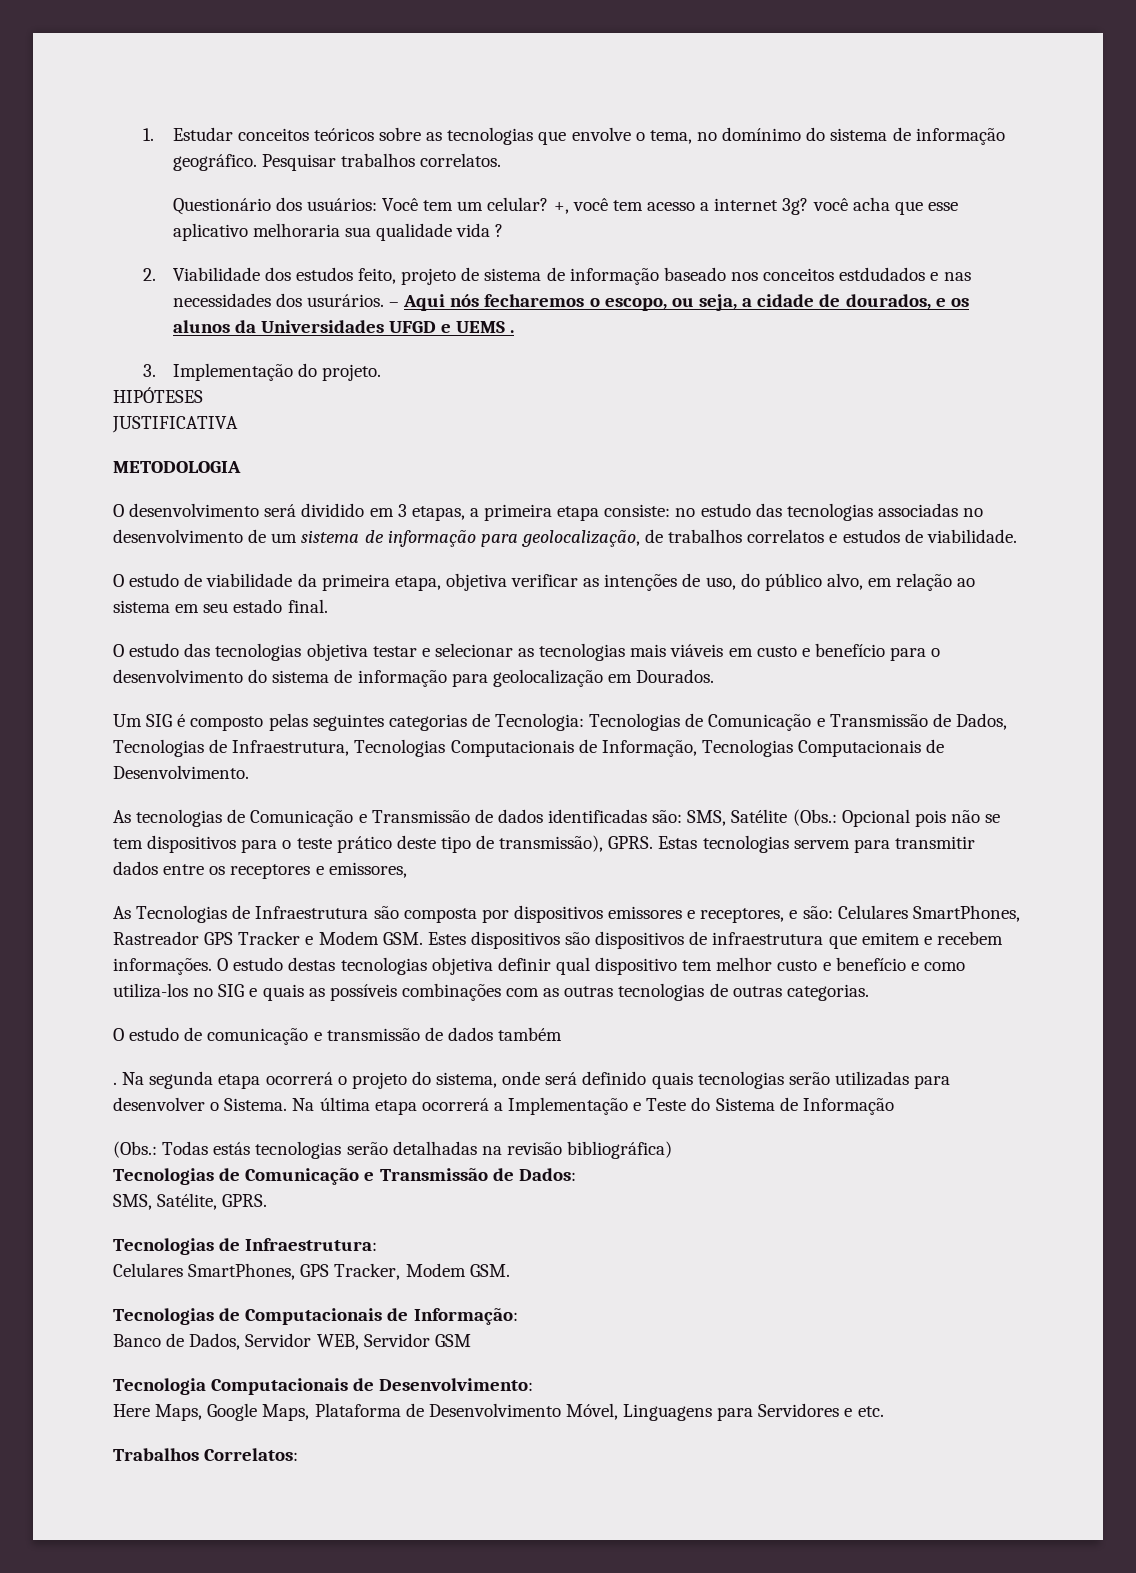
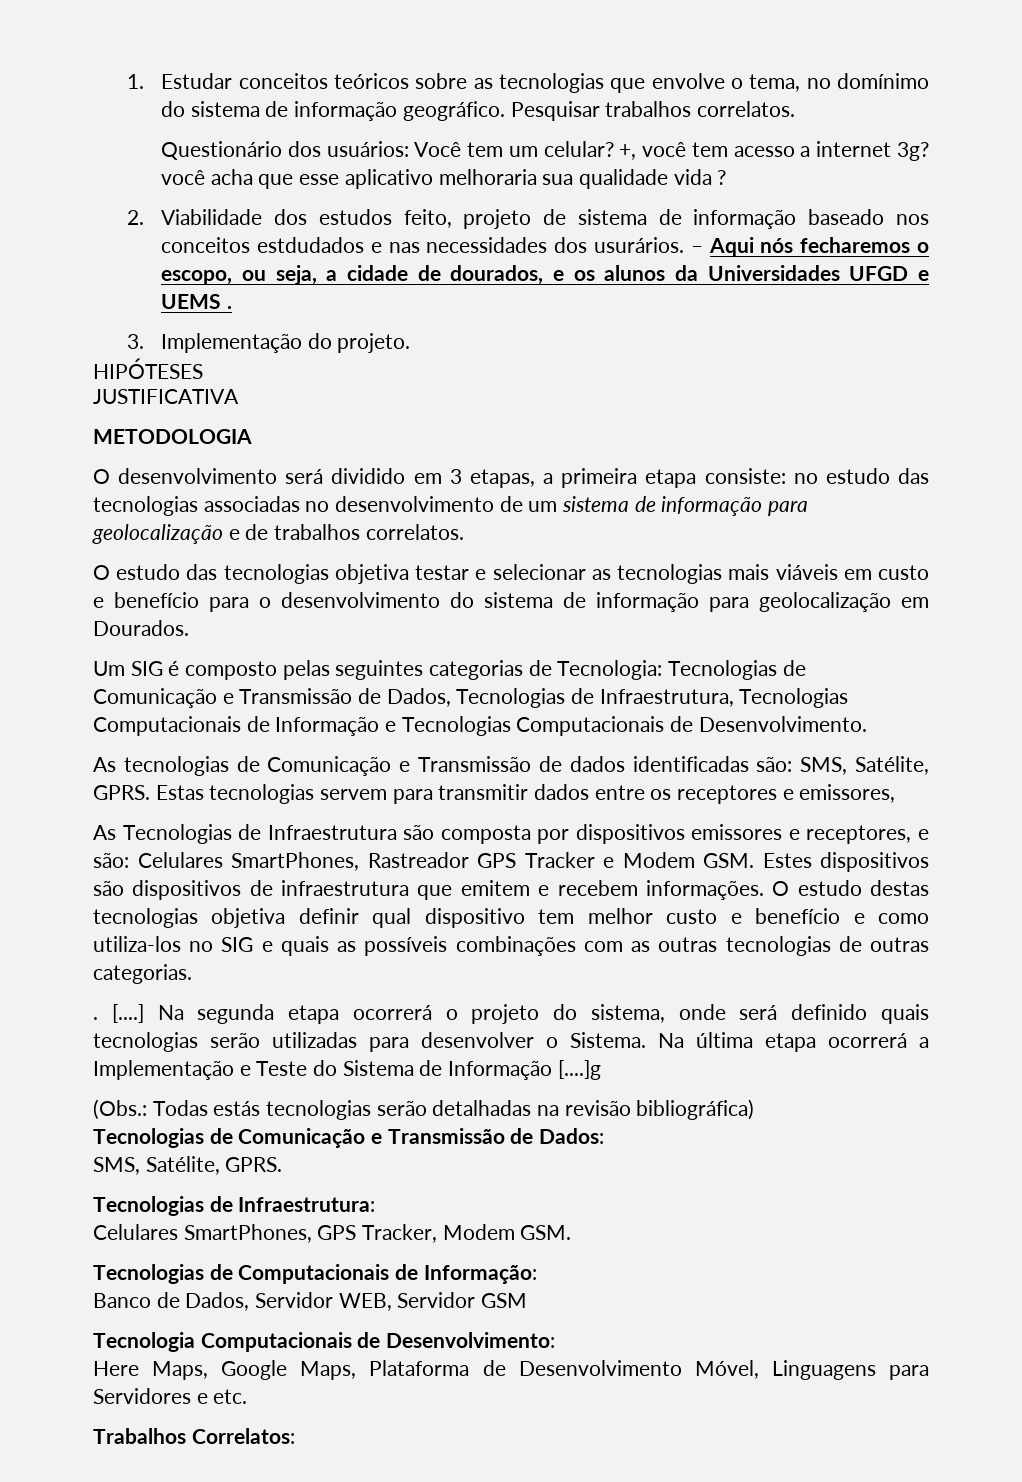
- O desenvolvimento será dividido em 3 etapas, a primeira etapa consiste: no estudo das tecnologias associadas no desenvolvimento de um sistema de informação para geolocalização, de trabalhos correlatos e estudos de viabilidade.
- O estudo de viabilidade da primeira etapa, objetiva verificar as intenções de uso, do público alvo, em relação ao sistema em seu estado final.
+ O desenvolvimento será dividido em 3 etapas, a primeira etapa consiste: no estudo das tecnologias associadas no desenvolvimento de um sistema de informação para geolocalização e de trabalhos correlatos.
- Um SIG é composto pelas seguintes categorias de Tecnologia: Tecnologias de Comunicação e Transmissão de Dados, Tecnologias de Infraestrutura, Tecnologias Computacionais de Informação, Tecnologias Computacionais de Desenvolvimento.
+ Um SIG é composto pelas seguintes categorias de Tecnologia: Tecnologias de Comunicação e Transmissão de Dados, Tecnologias de Infraestrutura, Tecnologias Computacionais de Informação e Tecnologias Computacionais de Desenvolvimento.
- As tecnologias de Comunicação e Transmissão de dados identificadas são: SMS, Satélite (Obs.: Opcional pois não se tem dispositivos para o teste prático deste tipo de transmissão), GPRS.
+ As tecnologias de Comunicação e Transmissão de dados identificadas são: SMS, Satélite, GPRS.
- O estudo de comunicação e transmissão de dados também
- .
+ . [....]
- Na última etapa ocorrerá a Implementação e Teste do Sistema de Informação
+ Na última etapa ocorrerá a Implementação e Teste do Sistema de Informação [....]g

